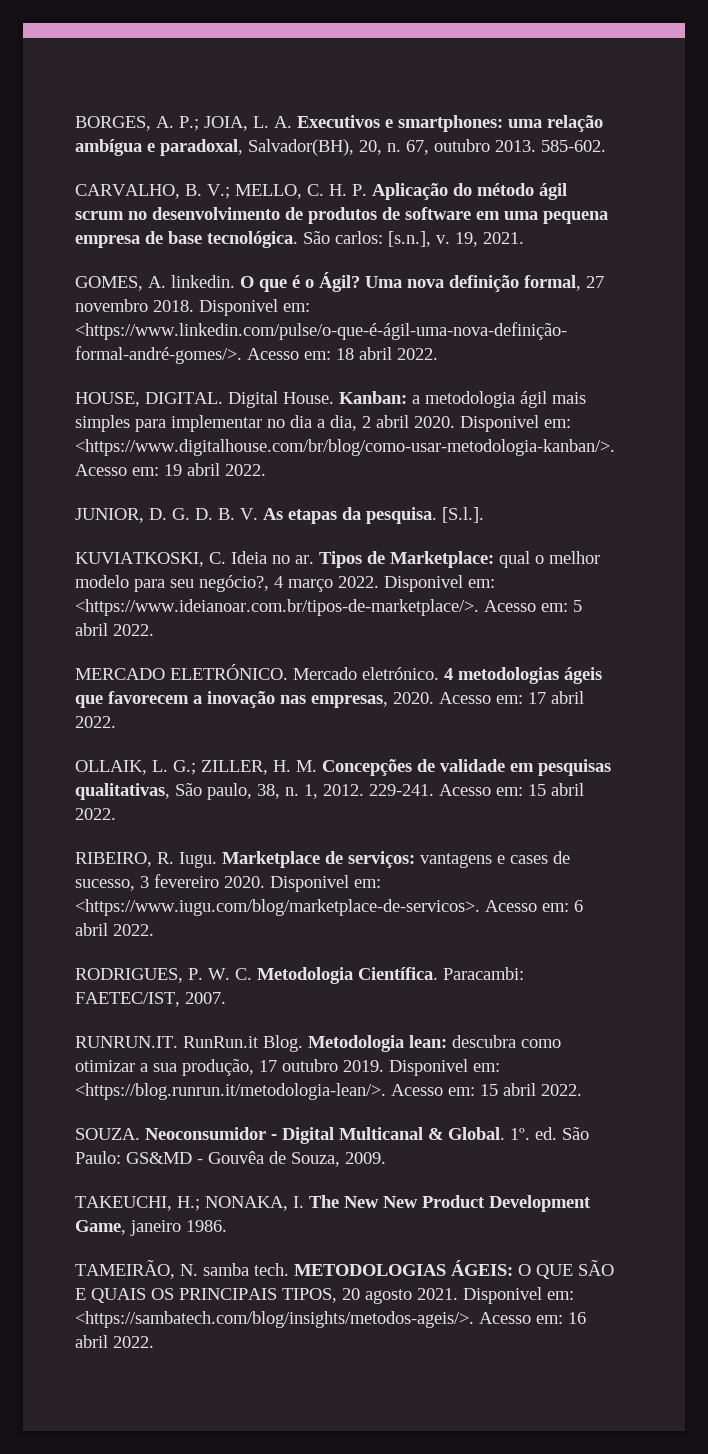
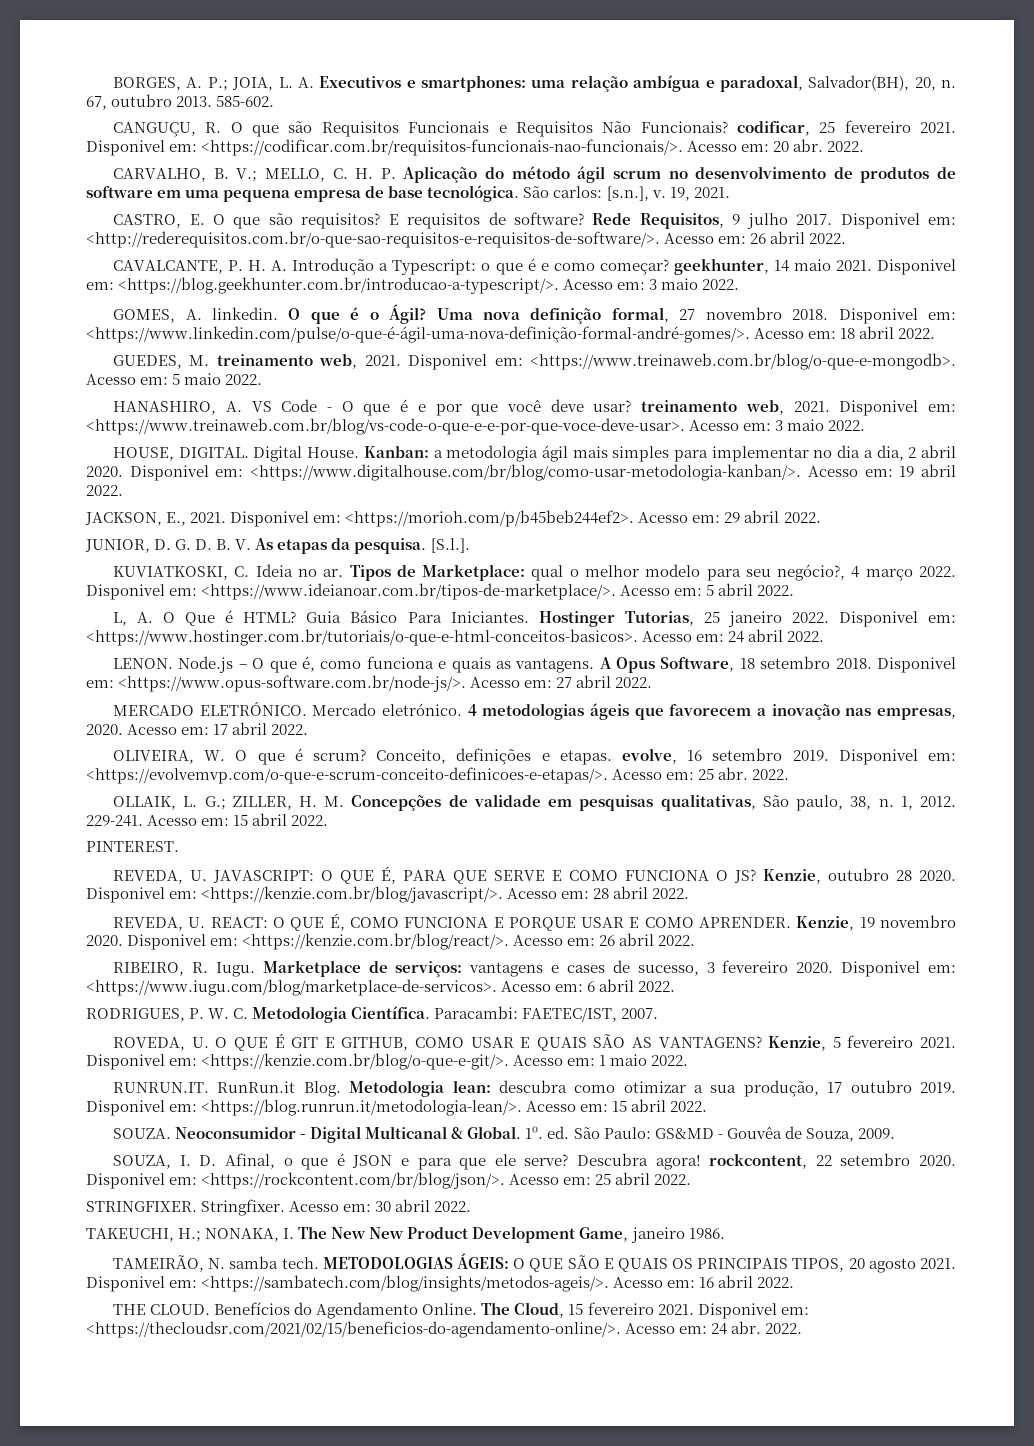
+ CANGUÇU, R. O que são Requisitos Funcionais e Requisitos Não Funcionais? codificar, 25 fevereiro 2021. Disponivel em: <https://codificar.com.br/requisitos-funcionais-nao-funcionais/>. Acesso em: 20 abr. 2022.
+ CASTRO, E. O que são requisitos? E requisitos de software? Rede Requisitos, 9 julho 2017. Disponivel em: <http://rederequisitos.com.br/o-que-sao-requisitos-e-requisitos-de-software/>. Acesso em: 26 abril 2022.
+ CAVALCANTE, P. H. A. Introdução a Typescript: o que é e como começar? geekhunter, 14 maio 2021. Disponivel em: <https://blog.geekhunter.com.br/introducao-a-typescript/>. Acesso em: 3 maio 2022.
+ GUEDES, M. treinamento web, 2021. Disponivel em: <https://www.treinaweb.com.br/blog/o-que-e-mongodb>. Acesso em: 5 maio 2022.
+ HANASHIRO, A. VS Code - O que é e por que você deve usar? treinamento web, 2021. Disponivel em: <https://www.treinaweb.com.br/blog/vs-code-o-que-e-e-por-que-voce-deve-usar>. Acesso em: 3 maio 2022.
+ JACKSON, E., 2021. Disponivel em: <https://morioh.com/p/b45beb244ef2>. Acesso em: 29 abril 2022.
+ L, A. O Que é HTML? Guia Básico Para Iniciantes. Hostinger Tutorias, 25 janeiro 2022. Disponivel em: <https://www.hostinger.com.br/tutoriais/o-que-e-html-conceitos-basicos>. Acesso em: 24 abril 2022.
+ LENON. Node.js – O que é, como funciona e quais as vantagens. A Opus Software, 18 setembro 2018. Disponivel em: <https://www.opus-software.com.br/node-js/>. Acesso em: 27 abril 2022.
+ OLIVEIRA, W. O que é scrum? Conceito, definições e etapas. evolve, 16 setembro 2019. Disponivel em: <https://evolvemvp.com/o-que-e-scrum-conceito-definicoes-e-etapas/>. Acesso em: 25 abr. 2022.
+ PINTEREST.
+ REVEDA, U. JAVASCRIPT: O QUE É, PARA QUE SERVE E COMO FUNCIONA O JS? Kenzie, outubro 28 2020. Disponivel em: <https://kenzie.com.br/blog/javascript/>. Acesso em: 28 abril 2022.
+ REVEDA, U. REACT: O QUE É, COMO FUNCIONA E PORQUE USAR E COMO APRENDER. Kenzie, 19 novembro 2020. Disponivel em: <https://kenzie.com.br/blog/react/>. Acesso em: 26 abril 2022.
+ ROVEDA, U. O QUE É GIT E GITHUB, COMO USAR E QUAIS SÃO AS VANTAGENS? Kenzie, 5 fevereiro 2021. Disponivel em: <https://kenzie.com.br/blog/o-que-e-git/>. Acesso em: 1 maio 2022.
+ SOUZA, I. D. Afinal, o que é JSON e para que ele serve? Descubra agora! rockcontent, 22 setembro 2020. Disponivel em: <https://rockcontent.com/br/blog/json/>. Acesso em: 25 abril 2022.
+ STRINGFIXER. Stringfixer. Acesso em: 30 abril 2022.
+ THE CLOUD. Benefícios do Agendamento Online. The Cloud, 15 fevereiro 2021. Disponivel em: <https://thecloudsr.com/2021/02/15/beneficios-do-agendamento-online/>. Acesso em: 24 abr. 2022.

